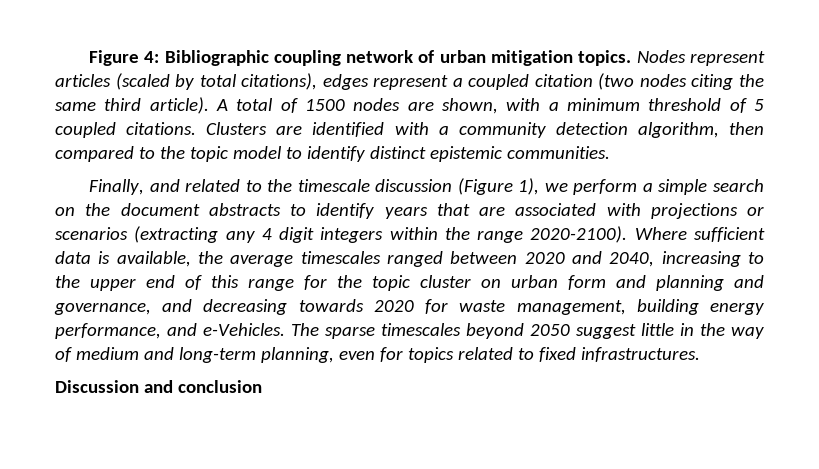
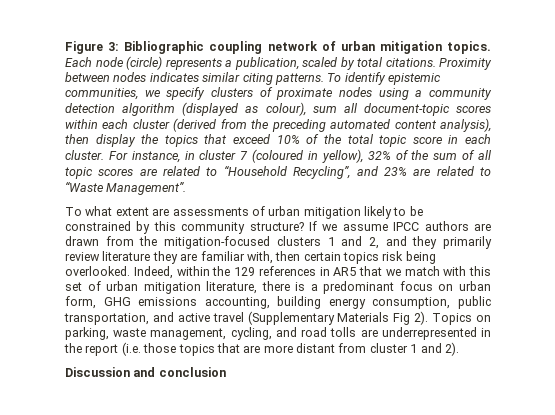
- Figure 4: Bibliographic coupling network of urban mitigation topics.
+ Figure 3: Bibliographic coupling network of urban mitigation topics.
- Nodes represent articles (scaled by total citations), edges represent a coupled citation (two nodes citing the same third article). A total of 1500 nodes are shown, with a minimum threshold of 5 coupled citations. Clusters are identified with a community detection algorithm, then compared to the topic model to identify distinct epistemic communities.
- Finally, and related to the timescale discussion (Figure 1), we perform a simple search on the document abstracts to identify years that are associated with projections or scenarios (extracting any 4 digit integers within the range 2020-2100). Where sufficient data is available, the average timescales ranged between 2020 and 2040, increasing to the upper end of this range for the topic cluster on urban form and planning and governance, and decreasing towards 2020 for waste management, building energy performance, and e-Vehicles. The sparse timescales beyond 2050 suggest little in the way of medium and long-term planning, even for topics related to fixed infrastructures.
+ Each node (circle) represents a publication, scaled by total citations. Proximity between nodes indicates similar citing patterns. To identify epistemic communities, we specify clusters of proximate nodes using a community detection algorithm (displayed as colour), sum all document-topic scores within each cluster (derived from the preceding automated content analysis), then display the topics that exceed 10% of the total topic score in each cluster. For instance, in cluster 7 (coloured in yellow), 32% of the sum of all topic scores are related to “Household Recycling”, and 23% are related to “Waste Management”.
+ To what extent are assessments of urban mitigation likely to be constrained by this community structure? If we assume IPCC authors are drawn from the mitigation-focused clusters 1 and 2, and they primarily review literature they are familiar with, then certain topics risk being overlooked. Indeed, within the 129 references in AR5 that we match with this set of urban mitigation literature, there is a predominant focus on urban form, GHG emissions accounting, building energy consumption, public transportation, and active travel (Supplementary Materials Fig 2). Topics on parking, waste management, cycling, and road tolls are underrepresented in the report (i.e. those topics that are more distant from cluster 1 and 2).

